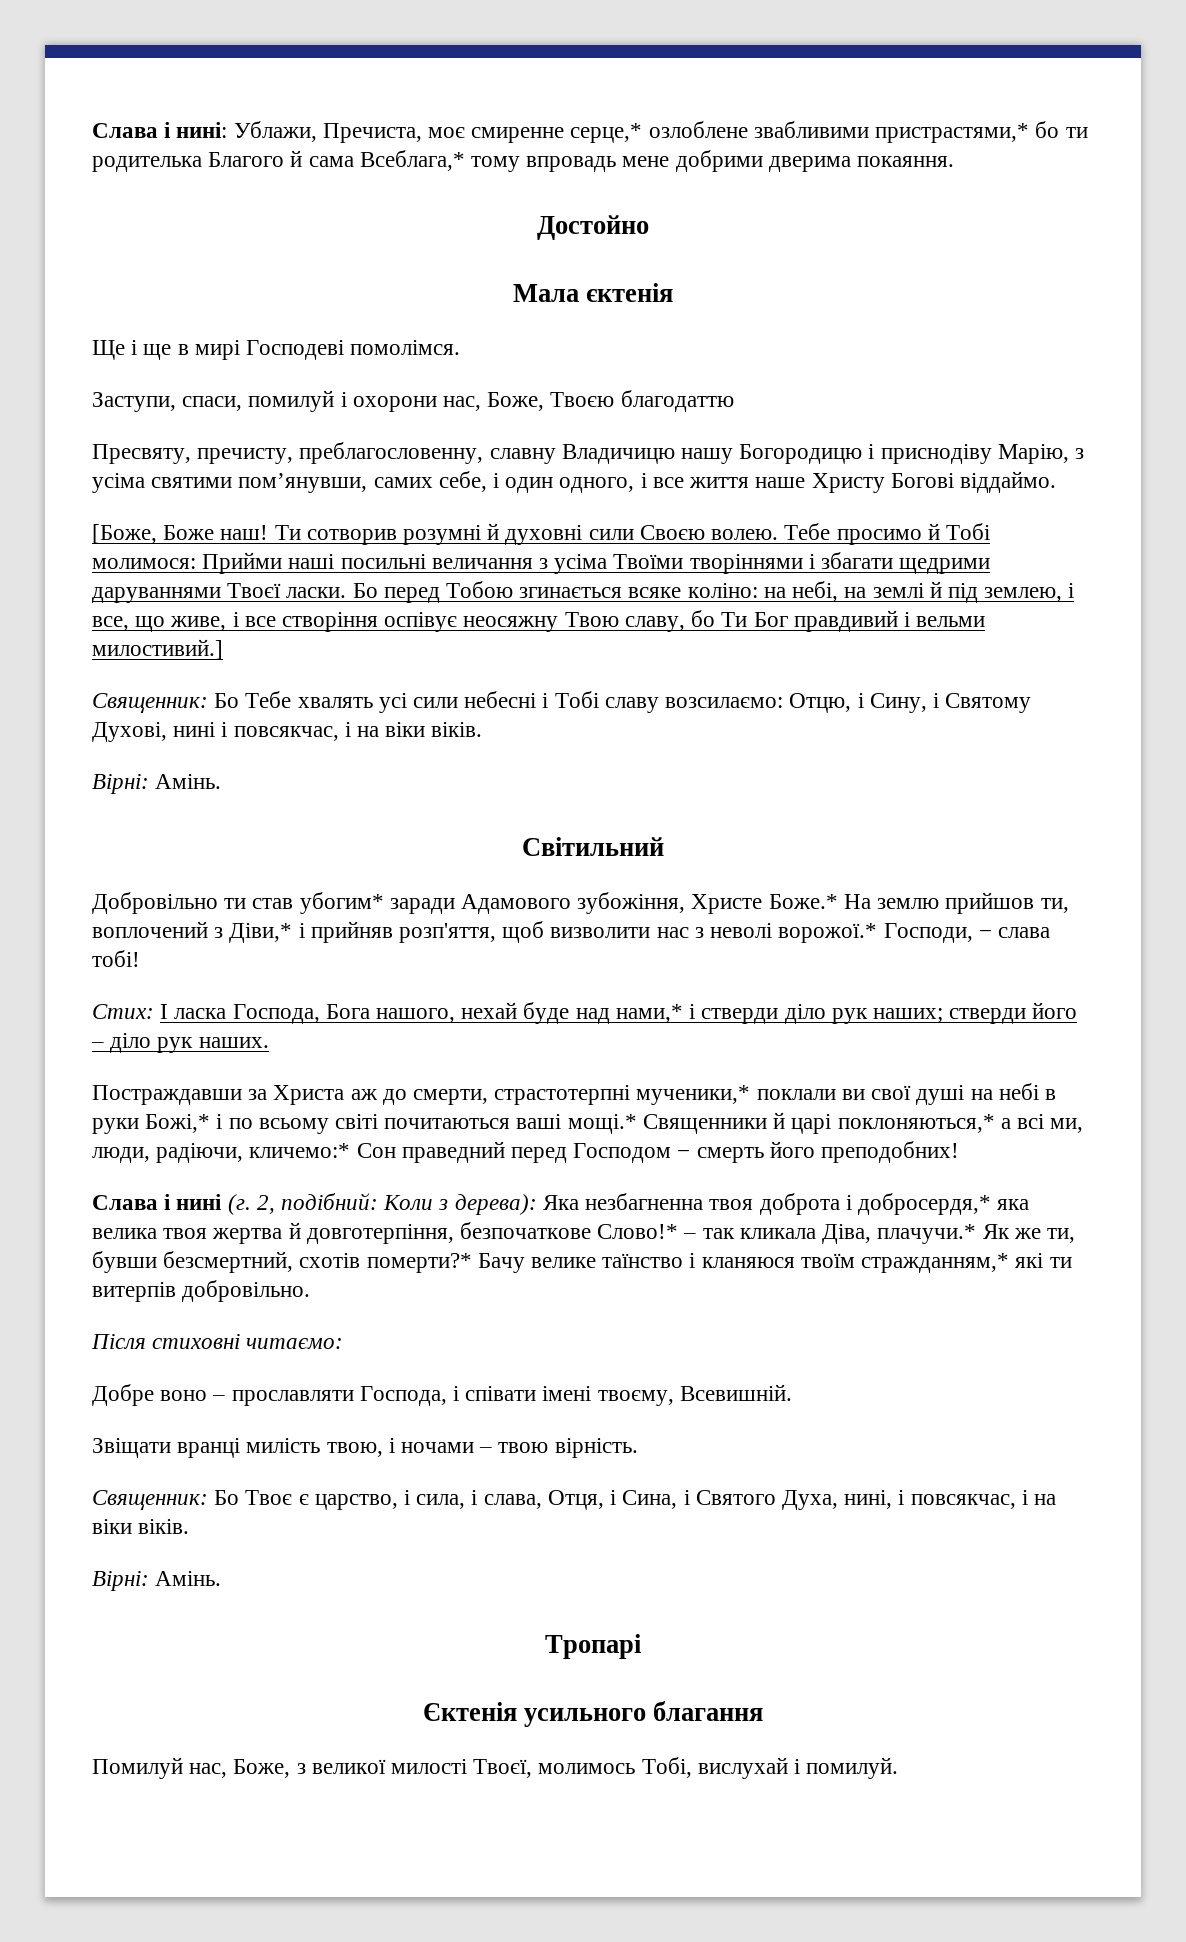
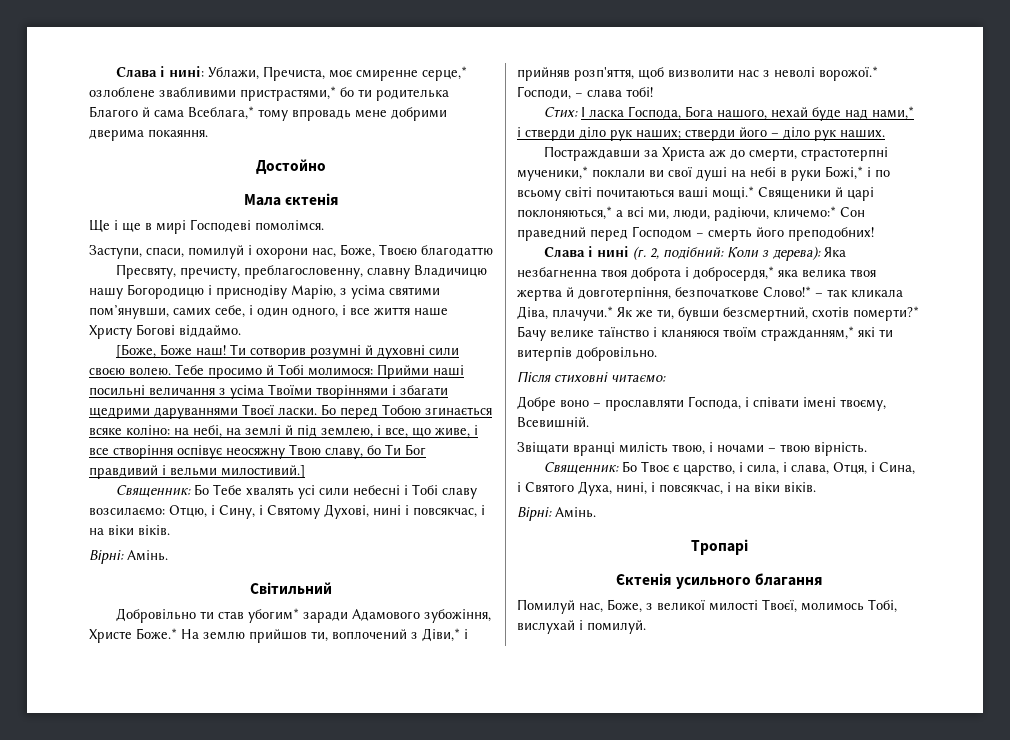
- Ти сотворив розумні й духовні сили Своєю волею.
+ Ти сотворив розумні й духовні сили своєю волею.
- Постраждавши за Христа аж до смерти, страстотерпні мученики,* поклали ви свої душі на небі в руки Божі,* і по всьому світі почитаються ваші мощі.* Священники й царі поклоняються,* а всі ми, люди, радіючи, кличемо:* Сон праведний перед Господом − смерть його преподобних!
+ Постраждавши за Христа аж до смерти, страстотерпні мученики,* поклали ви свої душі на небі в руки Божі,* і по всьому світі почитаються ваші мощі.* Священики й царі поклоняються,* а всі ми, люди, радіючи, кличемо:* Сон праведний перед Господом − смерть його преподобних!

